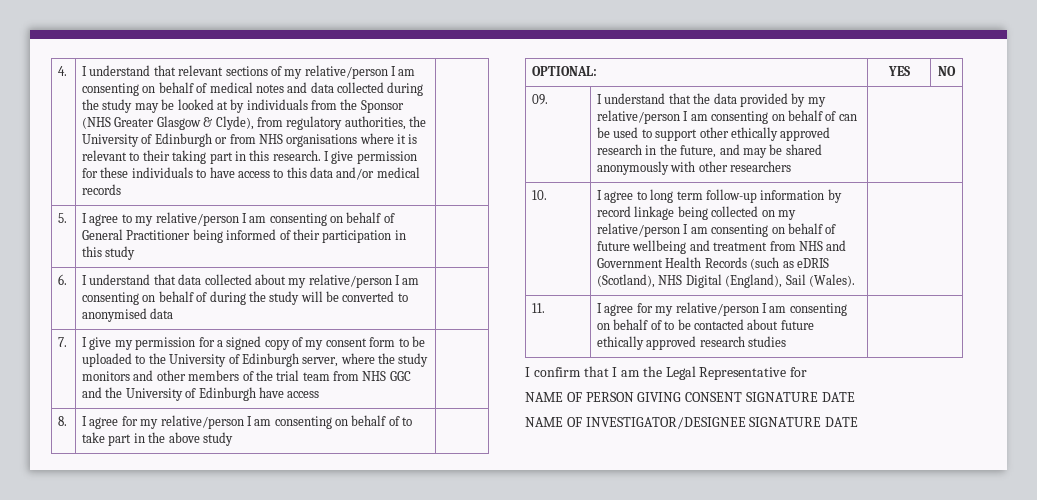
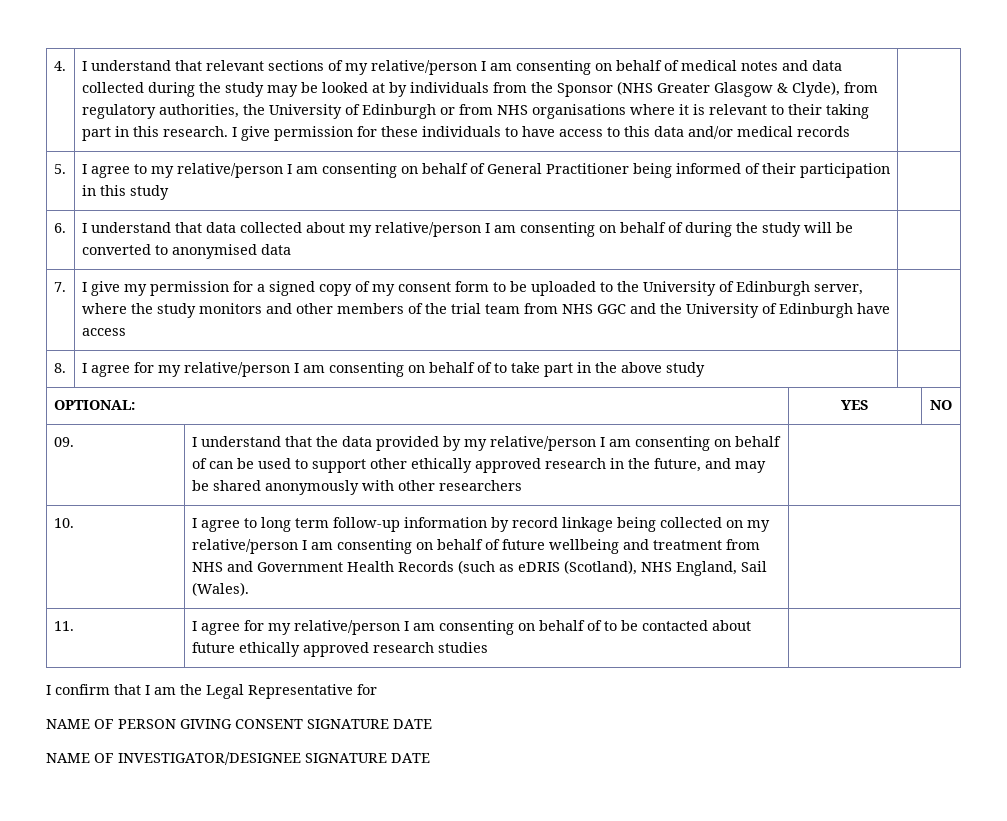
- I agree to long term follow-up information by record linkage being collected on my relative/person I am consenting on behalf of future wellbeing and treatment from NHS and Government Health Records (such as eDRIS (Scotland), NHS Digital (England), Sail (Wales).
+ I agree to long term follow-up information by record linkage being collected on my relative/person I am consenting on behalf of future wellbeing and treatment from NHS and Government Health Records (such as eDRIS (Scotland), NHS England, Sail (Wales).

